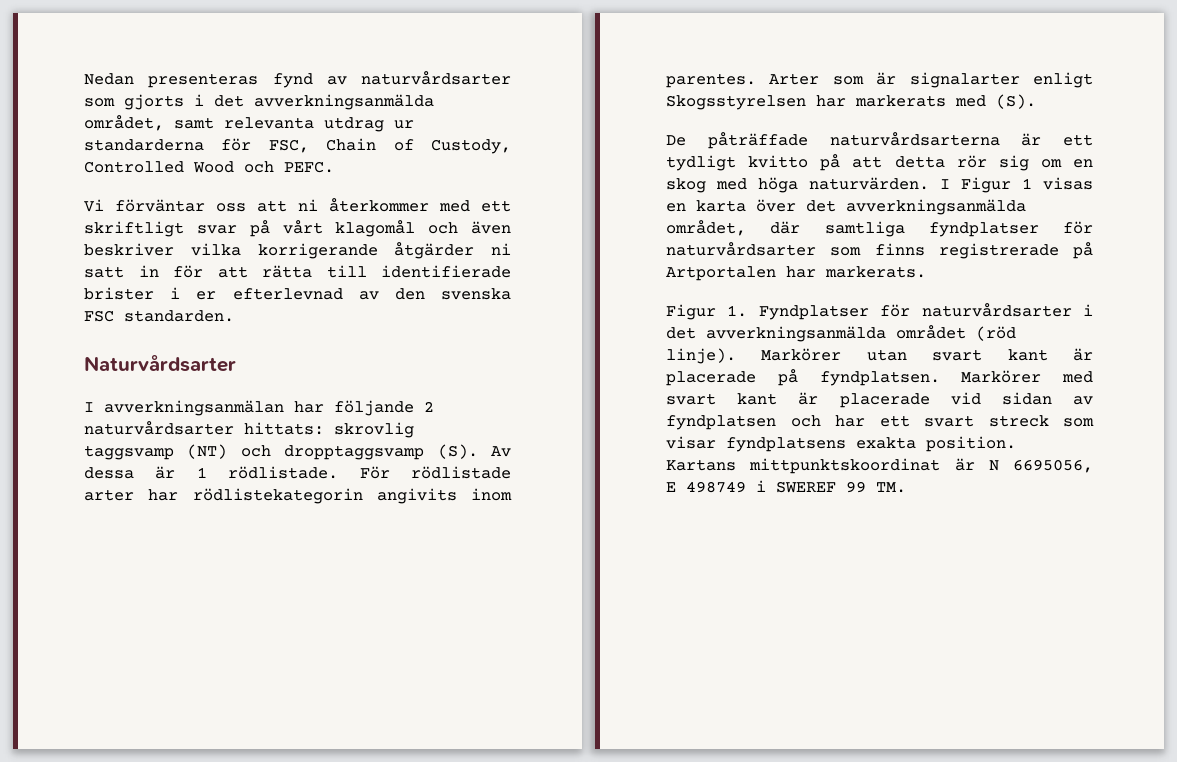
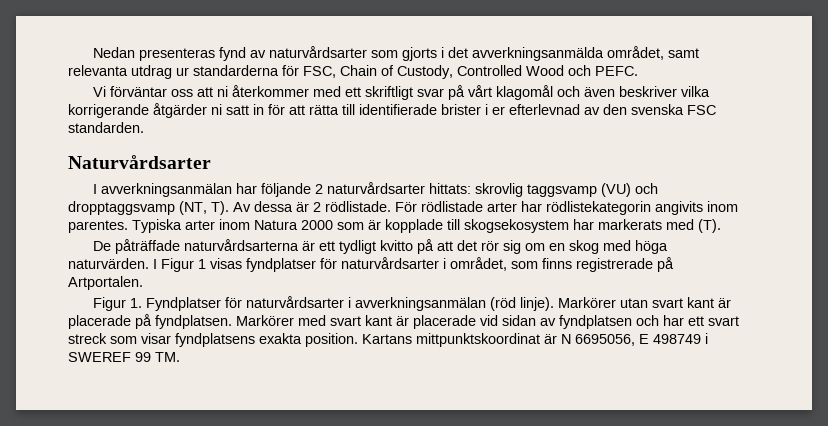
- I avverkningsanmälan har följande 2 naturvårdsarter hittats: skrovlig taggsvamp (NT) och dropptaggsvamp (S). Av dessa är 1 rödlistade.
+ I avverkningsanmälan har följande 2 naturvårdsarter hittats: skrovlig taggsvamp (VU) och dropptaggsvamp (NT, T). Av dessa är 2 rödlistade.
- Arter som är signalarter enligt Skogsstyrelsen har markerats med (S).
+ Typiska arter inom Natura 2000 som är kopplade till skogsekosystem har markerats med (T).
- De påträffade naturvårdsarterna är ett tydligt kvitto på att detta rör sig om en skog med höga naturvärden.
+ De påträffade naturvårdsarterna är ett tydligt kvitto på att det rör sig om en skog med höga naturvärden.
- I Figur 1 visas en karta över det avverkningsanmälda området, där samtliga fyndplatser för naturvårdsarter som finns registrerade på Artportalen har markerats.
+ I Figur 1 visas fyndplatser för naturvårdsarter i området, som finns registrerade på Artportalen.
- Figur 1. Fyndplatser för naturvårdsarter i det avverkningsanmälda området (röd linje).
+ Figur 1. Fyndplatser för naturvårdsarter i avverkningsanmälan (röd linje).

